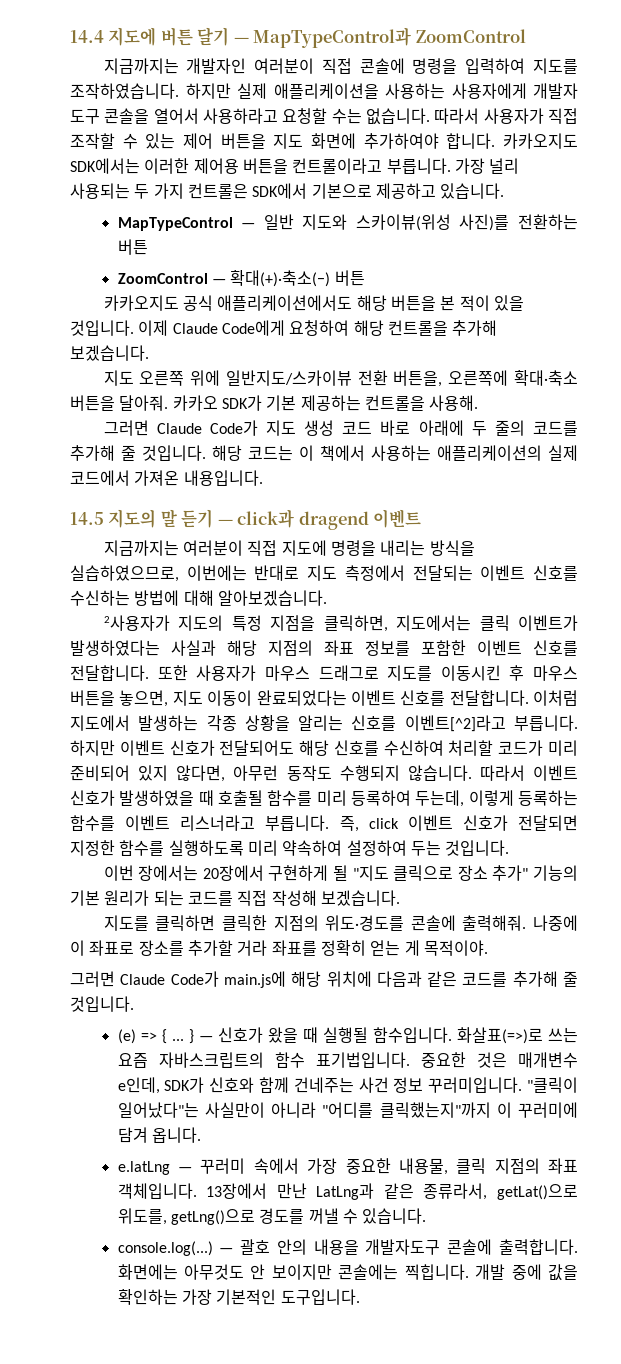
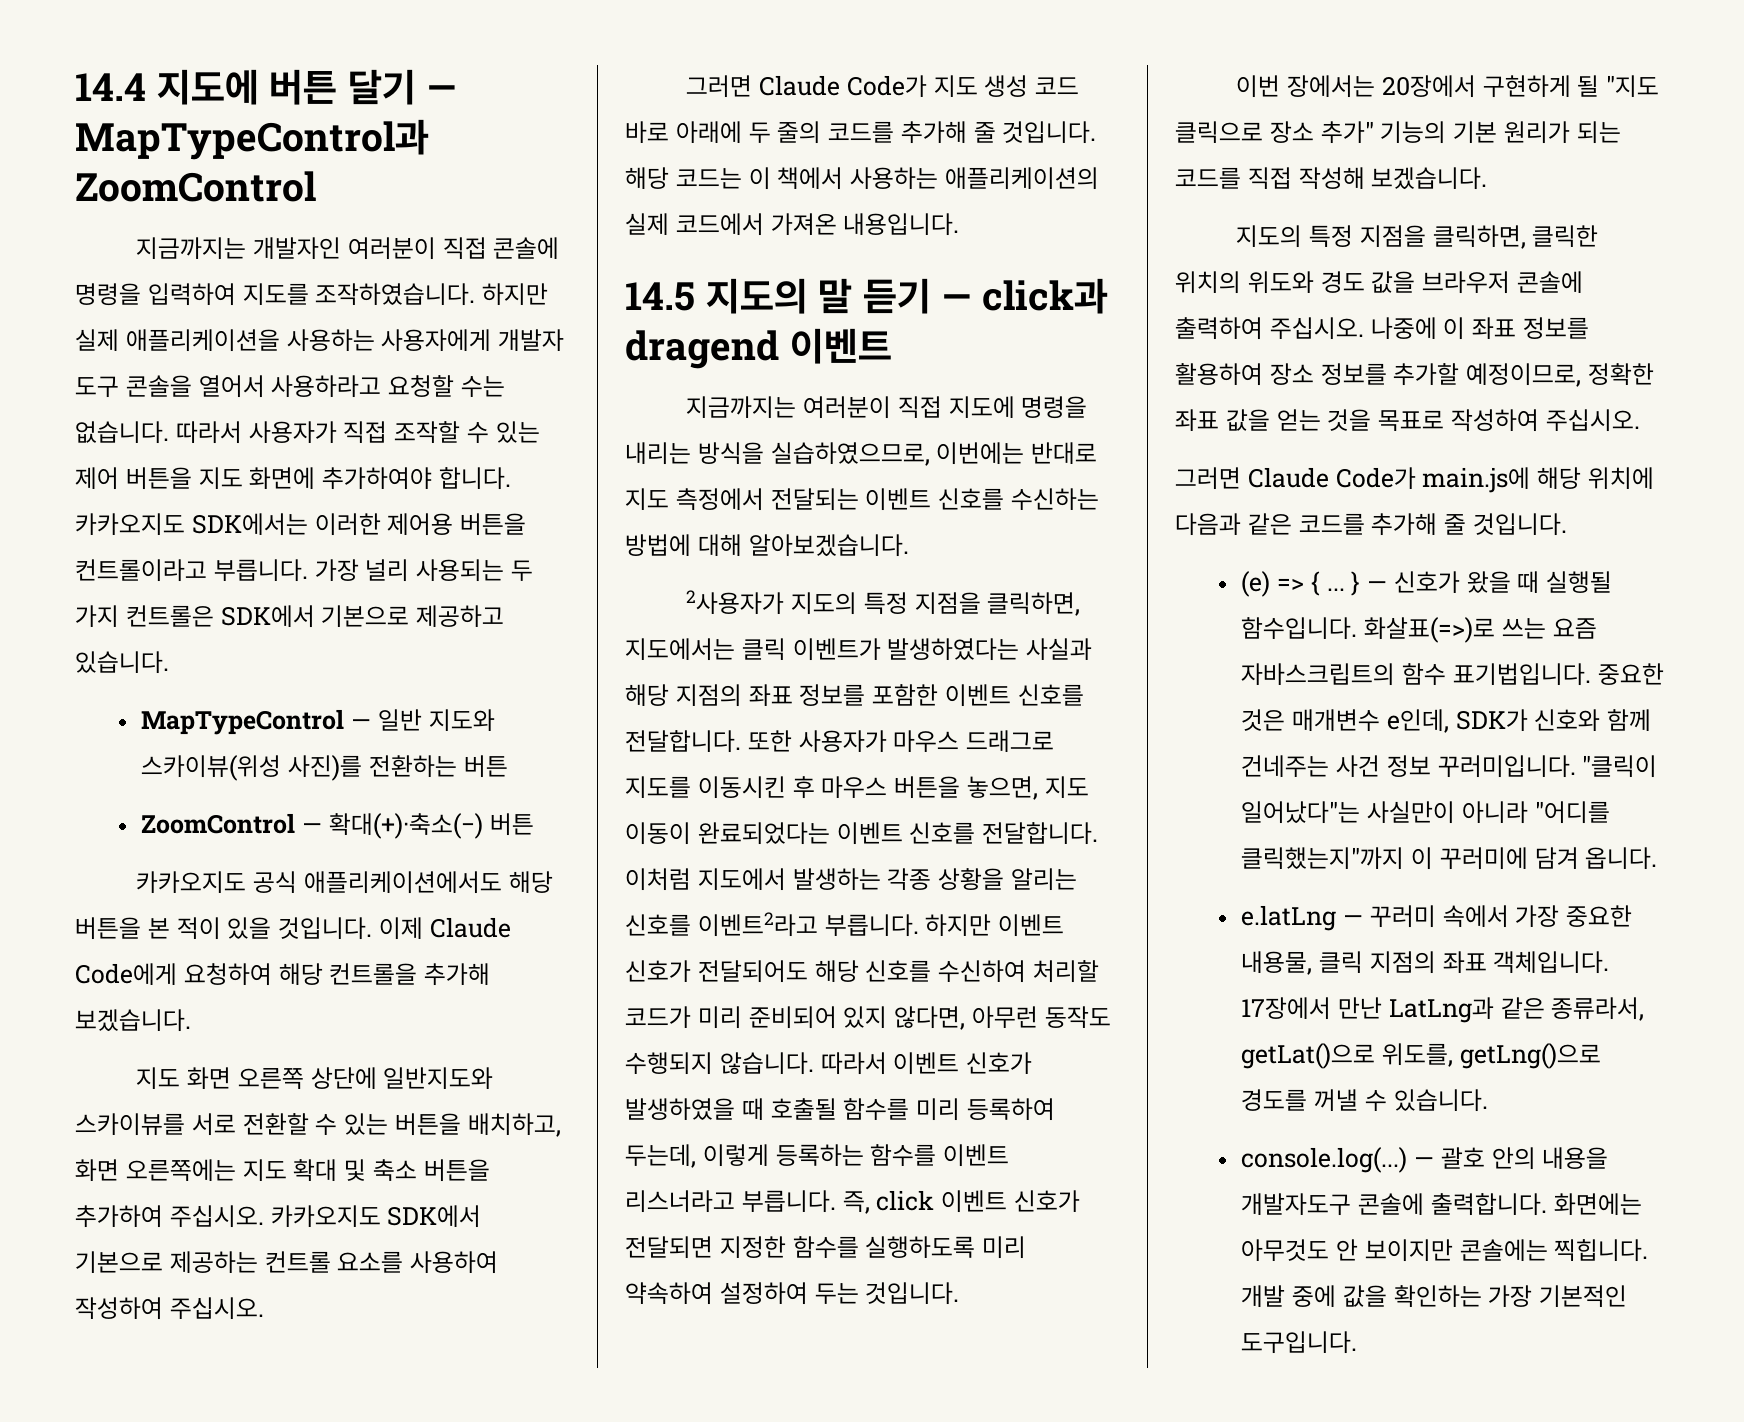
- 지도 오른쪽 위에 일반지도/스카이뷰 전환 버튼을, 오른쪽에 확대·축소 버튼을 달아줘. 카카오 SDK가 기본 제공하는 컨트롤을 사용해.
+ 지도 화면 오른쪽 상단에 일반지도와 스카이뷰를 서로 전환할 수 있는 버튼을 배치하고, 화면 오른쪽에는 지도 확대 및 축소 버튼을 추가하여 주십시오. 카카오지도 SDK에서 기본으로 제공하는 컨트롤 요소를 사용하여 작성하여 주십시오.
- 이처럼 지도에서 발생하는 각종 상황을 알리는 신호를 이벤트[^2]라고 부릅니다.
+ 이처럼 지도에서 발생하는 각종 상황을 알리는 신호를 이벤트2라고 부릅니다.
- 지도를 클릭하면 클릭한 지점의 위도·경도를 콘솔에 출력해줘. 나중에 이 좌표로 장소를 추가할 거라 좌표를 정확히 얻는 게 목적이야.
+ 지도의 특정 지점을 클릭하면, 클릭한 위치의 위도와 경도 값을 브라우저 콘솔에 출력하여 주십시오. 나중에 이 좌표 정보를 활용하여 장소 정보를 추가할 예정이므로, 정확한 좌표 값을 얻는 것을 목표로 작성하여 주십시오.
- 13장에서 만난 LatLng과 같은 종류라서, getLat()으로 위도를, getLng()으로 경도를 꺼낼 수 있습니다.
+ 17장에서 만난 LatLng과 같은 종류라서, getLat()으로 위도를, getLng()으로 경도를 꺼낼 수 있습니다.

